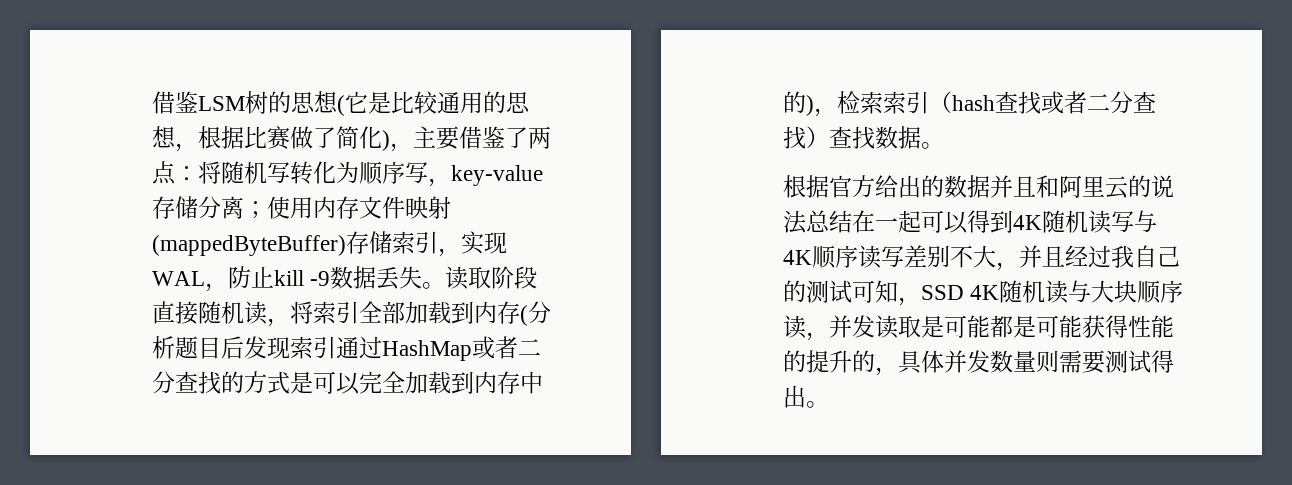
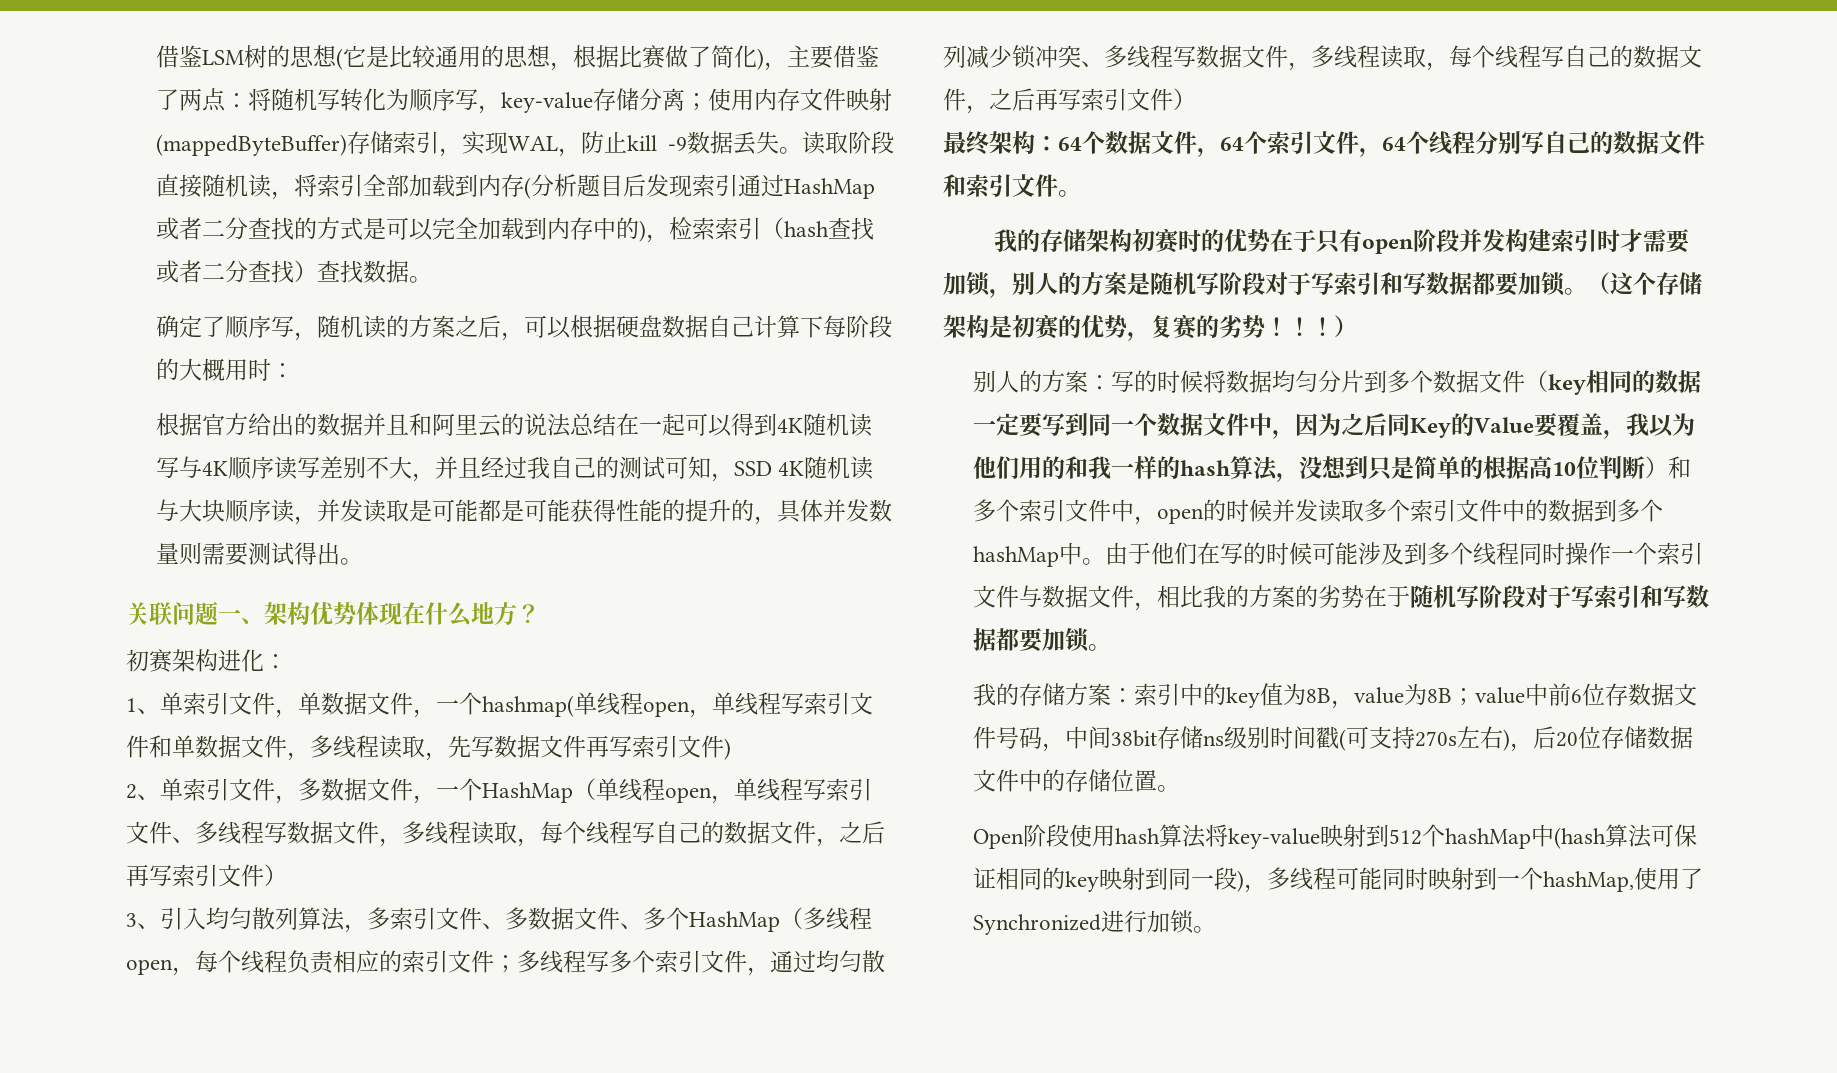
+ 确定了顺序写，随机读的方案之后，可以根据硬盘数据自己计算下每阶段的大概用时：
+ 关联问题一、架构优势体现在什么地方？
+ 初赛架构进化：
+ 1、单索引文件，单数据文件，一个hashmap(单线程open，单线程写索引文件和单数据文件，多线程读取，先写数据文件再写索引文件)
+ 2、单索引文件，多数据文件，一个HashMap（单线程open，单线程写索引文件、多线程写数据文件，多线程读取，每个线程写自己的数据文件，之后再写索引文件）
+ 3、引入均匀散列算法，多索引文件、多数据文件、多个HashMap（多线程open，每个线程负责相应的索引文件；多线程写多个索引文件，通过均匀散列减少锁冲突、多线程写数据文件，多线程读取，每个线程写自己的数据文件，之后再写索引文件）
+ 最终架构：64个数据文件，64个索引文件，64个线程分别写自己的数据文件和索引文件。
+ 我的存储架构初赛时的优势在于只有open阶段并发构建索引时才需要加锁，别人的方案是随机写阶段对于写索引和写数据都要加锁。（这个存储架构是初赛的优势，复赛的劣势！！！）
+ 别人的方案：写的时候将数据均匀分片到多个数据文件（key相同的数据一定要写到同一个数据文件中，因为之后同Key的Value要覆盖，我以为他们用的和我一样的hash算法，没想到只是简单的根据高10位判断）和多个索引文件中，open的时候并发读取多个索引文件中的数据到多个hashMap中。由于他们在写的时候可能涉及到多个线程同时操作一个索引文件与数据文件，相比我的方案的劣势在于随机写阶段对于写索引和写数据都要加锁。
+ 我的存储方案：索引中的key值为8B，value为8B；value中前6位存数据文件号码，中间38bit存储ns级别时间戳(可支持270s左右)，后20位存储数据文件中的存储位置。
+ Open阶段使用hash算法将key-value映射到512个hashMap中(hash算法可保证相同的key映射到同一段)，多线程可能同时映射到一个hashMap,使用了Synchronized进行加锁。

